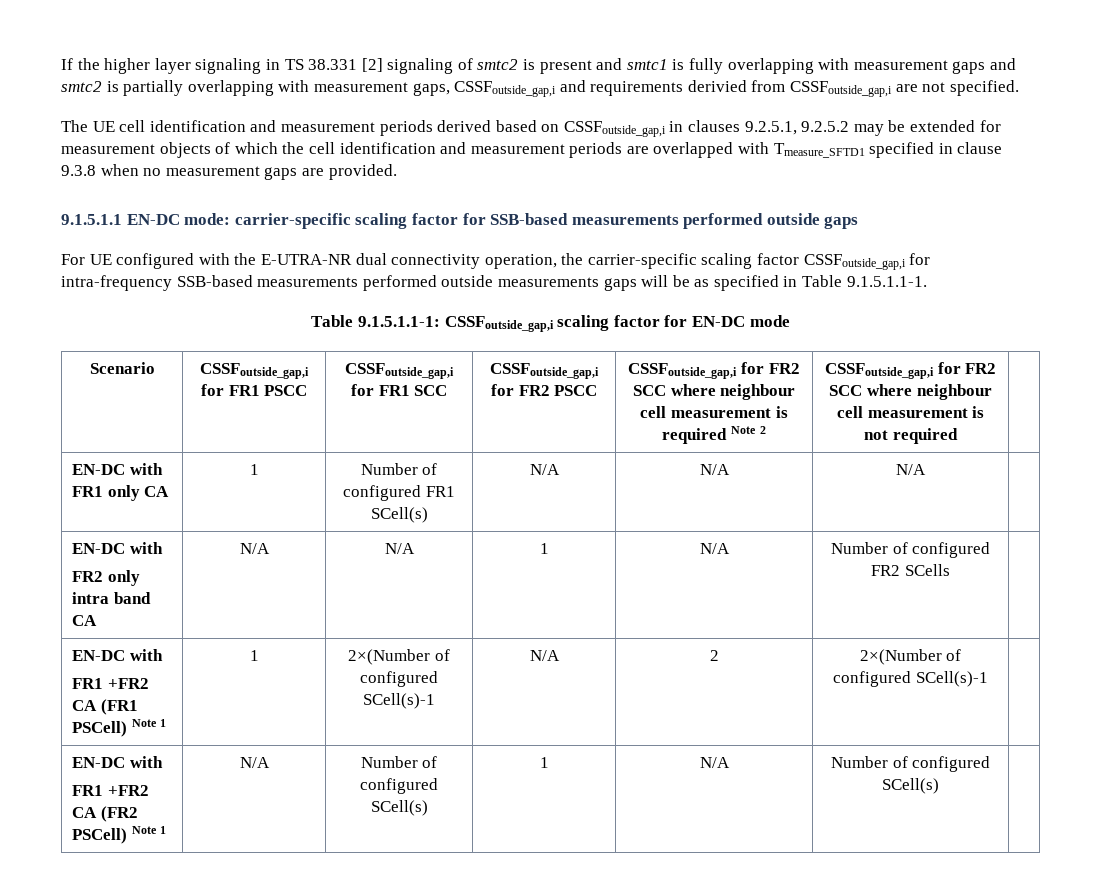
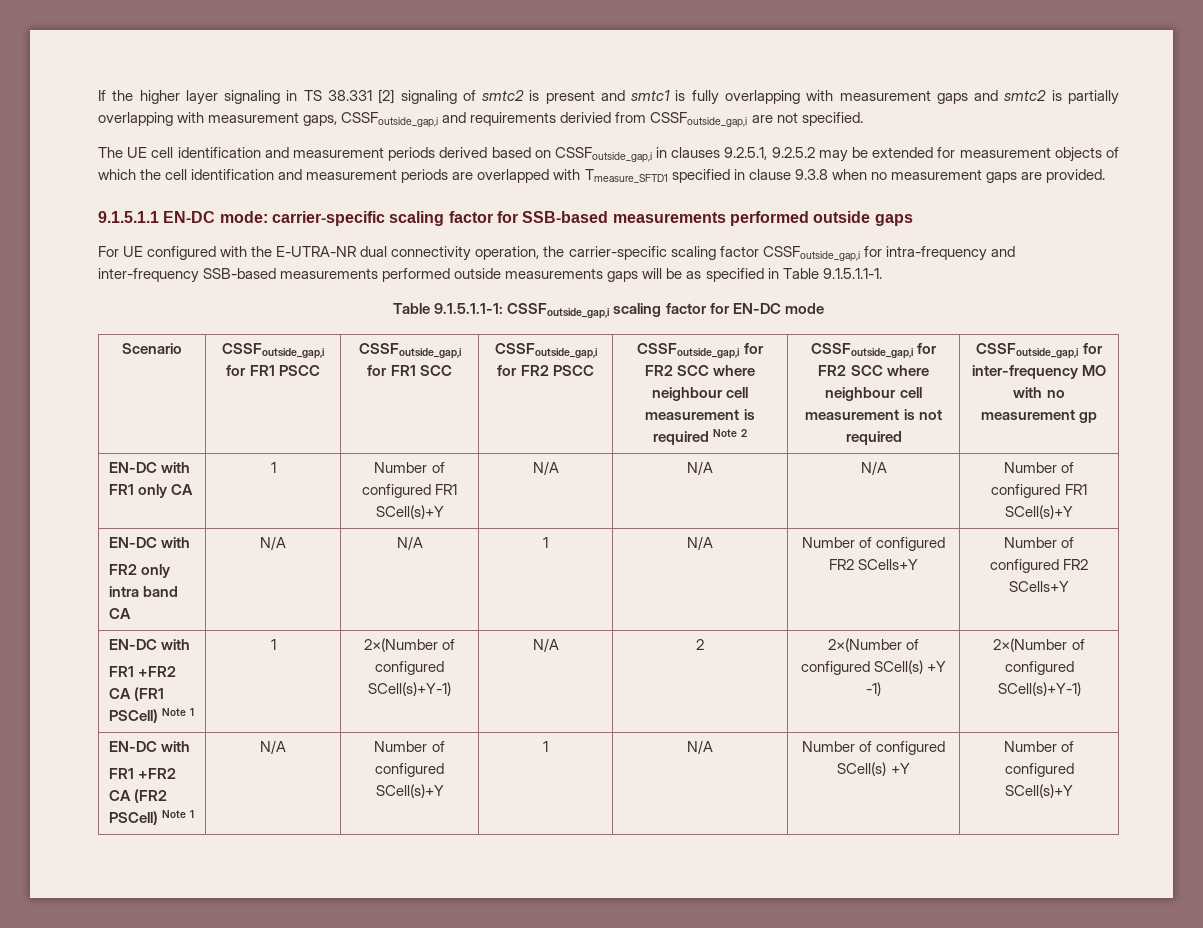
- For UE configured with the E-UTRA-NR dual connectivity operation, the carrier-specific scaling factor CSSFoutside_gap,i for intra-frequency SSB-based measurements performed outside measurements gaps will be as specified in Table 9.1.5.1.1-1.
+ For UE configured with the E-UTRA-NR dual connectivity operation, the carrier-specific scaling factor CSSFoutside_gap,i for intra-frequency and inter-frequency SSB-based measurements performed outside measurements gaps will be as specified in Table 9.1.5.1.1-1.
+ CSSFoutside_gap,i for inter-frequency MO with no measurement gp
- EN-DC with FR1 only CA | 1 | Number of configured FR1 SCell(s) | N/A | N/A | N/A |
+ EN-DC with FR1 only CA | 1 | Number of configured FR1 SCell(s)+Y | N/A | N/A | N/A | Number of configured FR1 SCell(s)+Y
  EN-DC with
- FR2 only intra band CA | N/A | N/A | 1 | N/A | Number of configured FR2 SCells |
+ FR2 only intra band CA | N/A | N/A | 1 | N/A | Number of configured FR2 SCells+Y | Number of configured FR2 SCells+Y
  EN-DC with
- FR1 +FR2 CA (FR1 PSCell) Note 1 | 1 | 2×(Number of configured SCell(s)-1 | N/A | 2 | 2×(Number of configured SCell(s)-1 |
+ FR1 +FR2 CA (FR1 PSCell) Note 1 | 1 | 2×(Number of configured SCell(s)+Y-1) | N/A | 2 | 2×(Number of configured SCell(s) +Y -1) | 2×(Number of configured SCell(s)+Y-1)
  EN-DC with
- FR1 +FR2 CA (FR2 PSCell) Note 1 | N/A | Number of configured SCell(s) | 1 | N/A | Number of configured SCell(s) |
+ FR1 +FR2 CA (FR2 PSCell) Note 1 | N/A | Number of configured SCell(s)+Y | 1 | N/A | Number of configured SCell(s) +Y | Number of configured SCell(s)+Y

